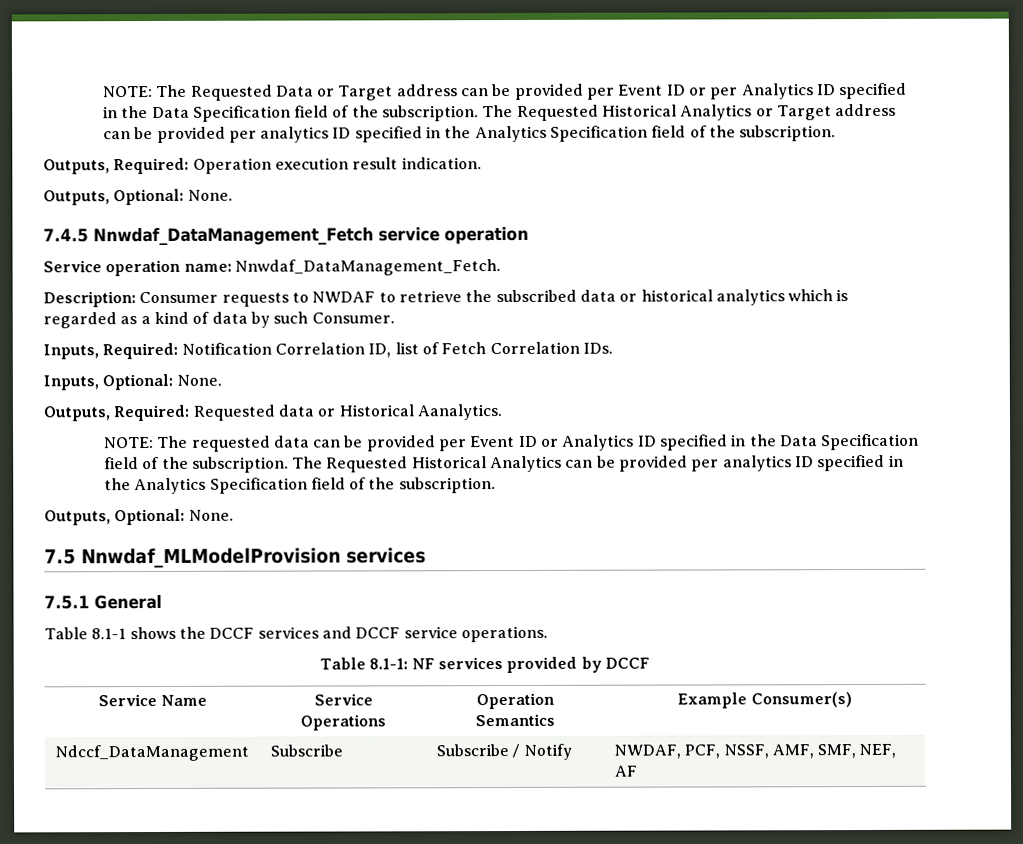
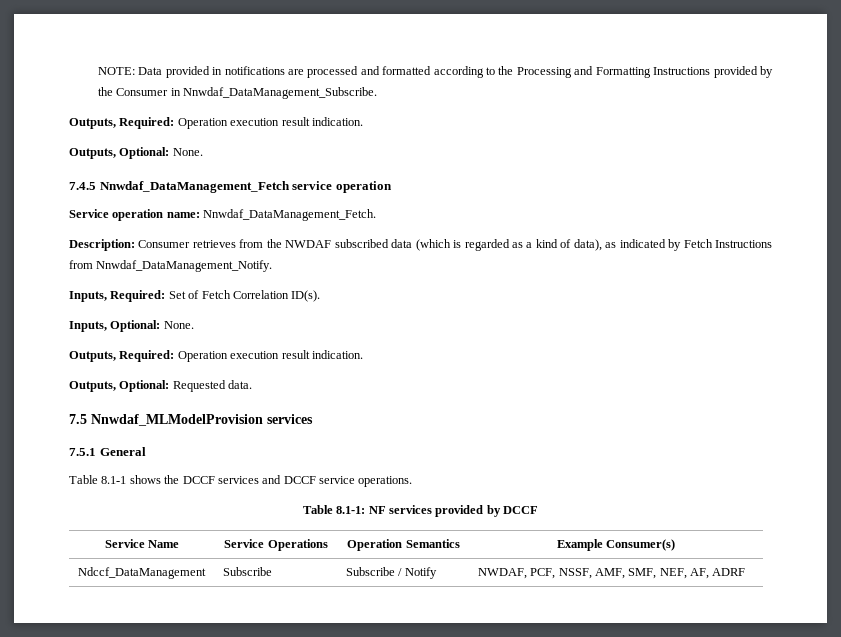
- NOTE: The Requested Data or Target address can be provided per Event ID or per Analytics ID specified in the Data Specification field of the subscription. The Requested Historical Analytics or Target address can be provided per analytics ID specified in the Analytics Specification field of the subscription.
+ NOTE: Data provided in notifications are processed and formatted according to the Processing and Formatting Instructions provided by the Consumer in Nnwdaf_DataManagement_Subscribe.
- Description: Consumer requests to NWDAF to retrieve the subscribed data or historical analytics which is regarded as a kind of data by such Consumer.
- Inputs, Required: Notification Correlation ID, list of Fetch Correlation IDs.
+ Description: Consumer retrieves from the NWDAF subscribed data (which is regarded as a kind of data), as indicated by Fetch Instructions from Nnwdaf_DataManagement_Notify.
+ Inputs, Required: Set of Fetch Correlation ID(s).
  Inputs, Optional: None.
- Outputs, Required: Requested data or Historical Aanalytics.
- NOTE: The requested data can be provided per Event ID or Analytics ID specified in the Data Specification field of the subscription. The Requested Historical Analytics can be provided per analytics ID specified in the Analytics Specification field of the subscription.
- Outputs, Optional: None.
+ Outputs, Required: Operation execution result indication.
+ Outputs, Optional: Requested data.
- Ndccf_DataManagement | Subscribe | Subscribe / Notify | NWDAF, PCF, NSSF, AMF, SMF, NEF, AF
+ Ndccf_DataManagement | Subscribe | Subscribe / Notify | NWDAF, PCF, NSSF, AMF, SMF, NEF, AF, ADRF

